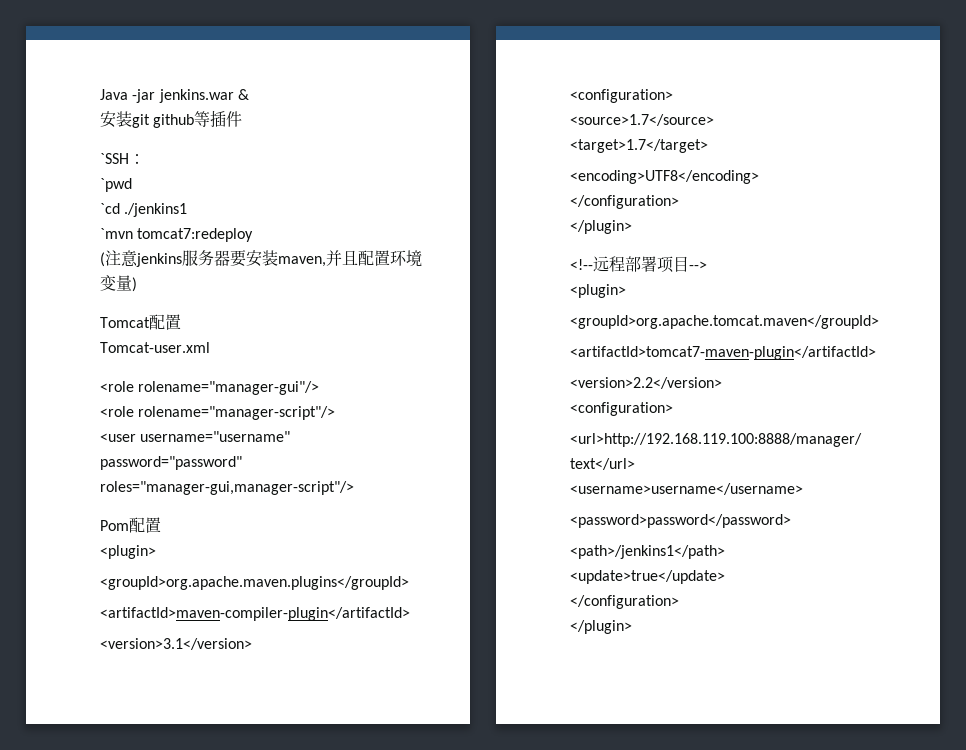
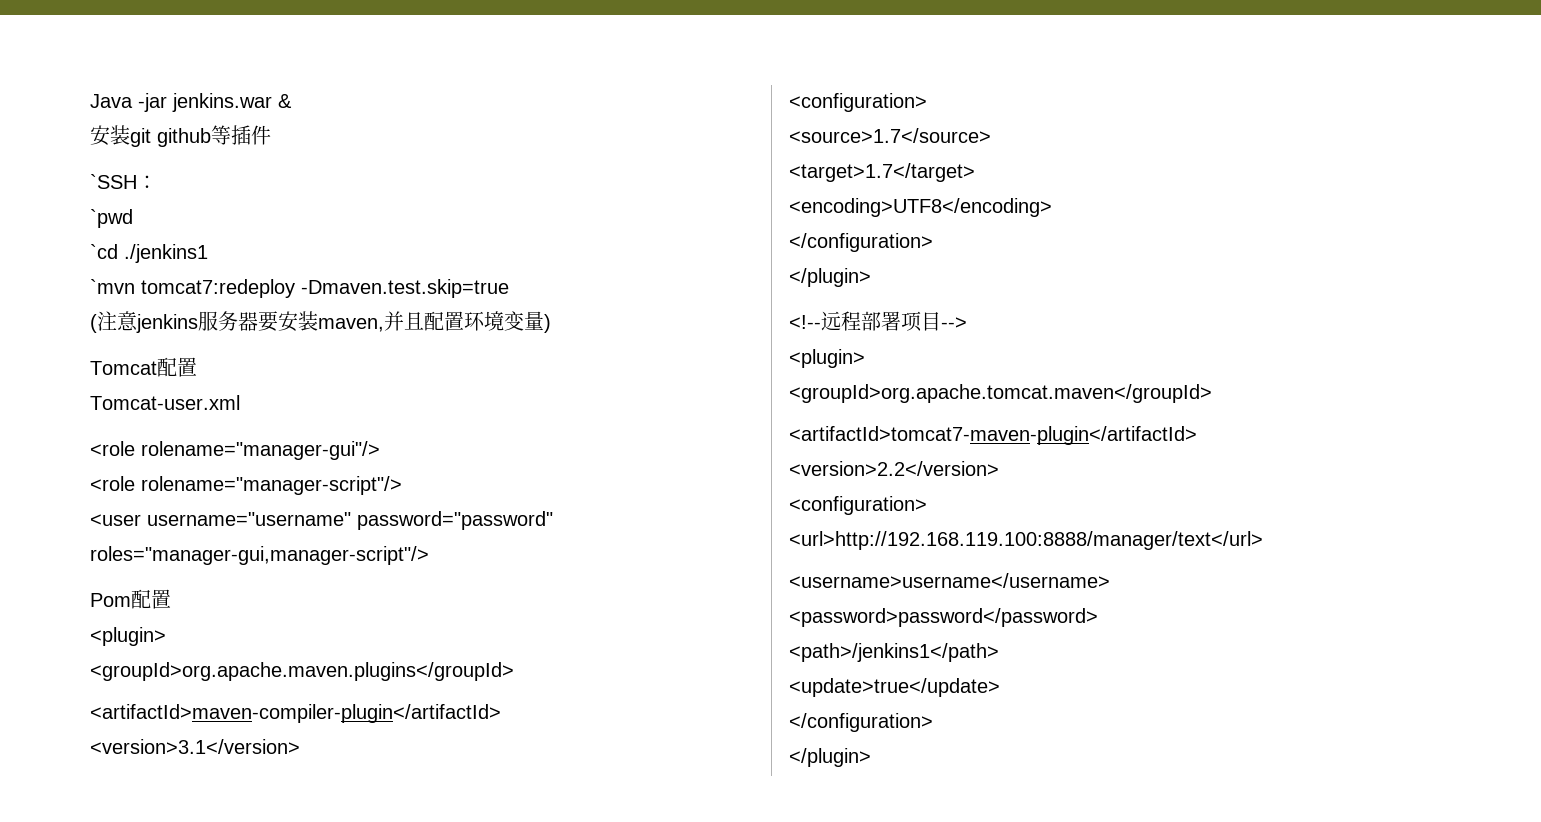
- `mvn tomcat7:redeploy
+ `mvn tomcat7:redeploy -Dmaven.test.skip=true

